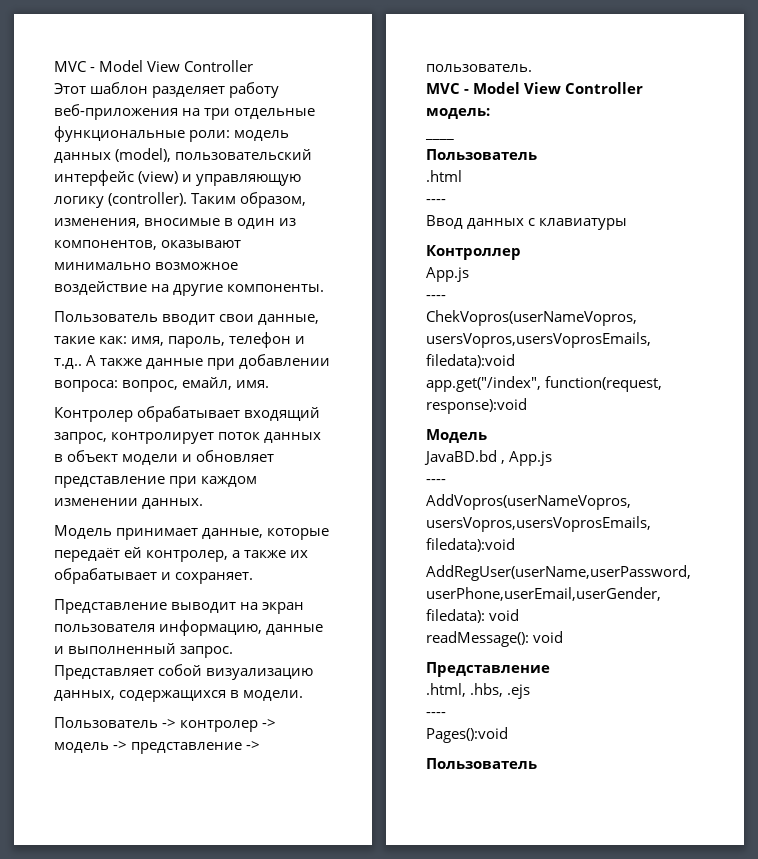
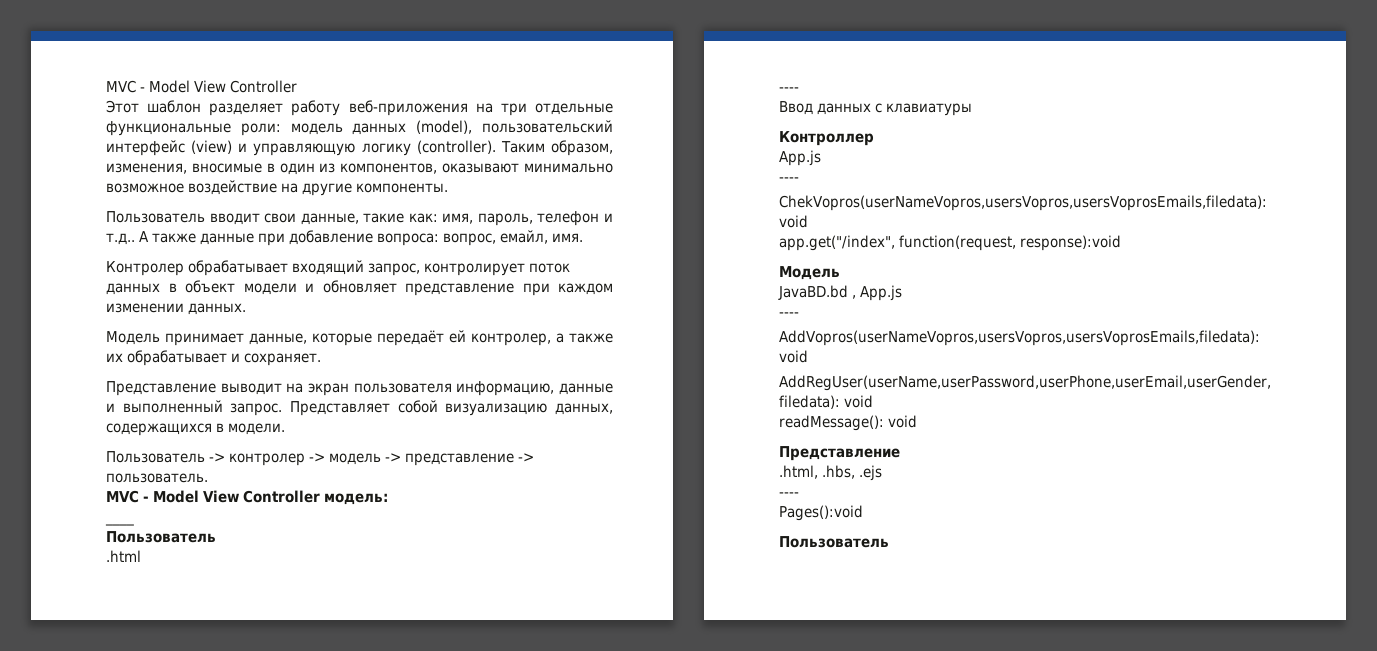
- А также данные при добавлении вопроса: вопрос, емайл, имя.
+ А также данные при добавление вопроса: вопрос, емайл, имя.

